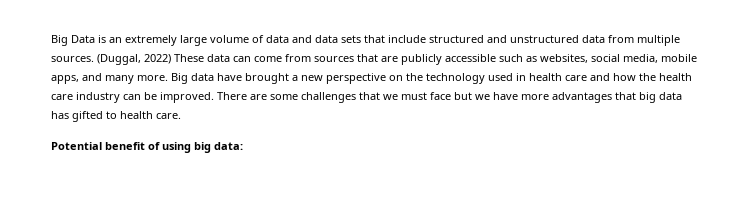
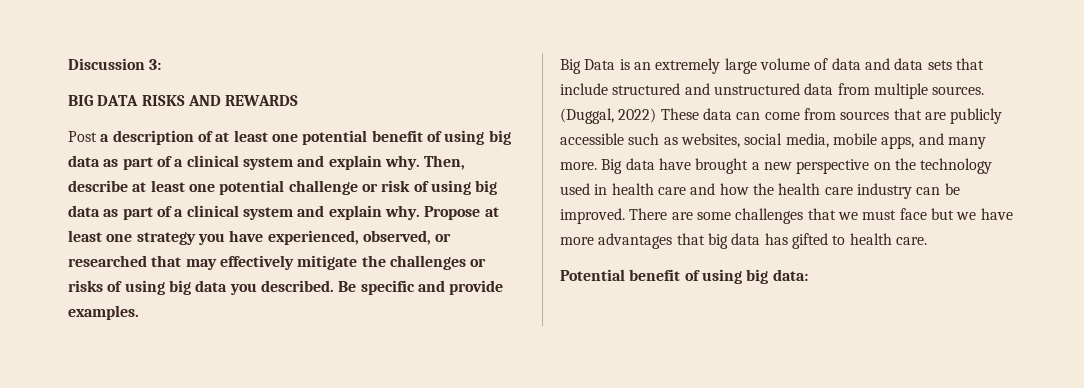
+ Discussion 3:
+ BIG DATA RISKS AND REWARDS
+ Post a description of at least one potential benefit of using big data as part of a clinical system and explain why. Then, describe at least one potential challenge or risk of using big data as part of a clinical system and explain why. Propose at least one strategy you have experienced, observed, or researched that may effectively mitigate the challenges or risks of using big data you described. Be specific and provide examples.

